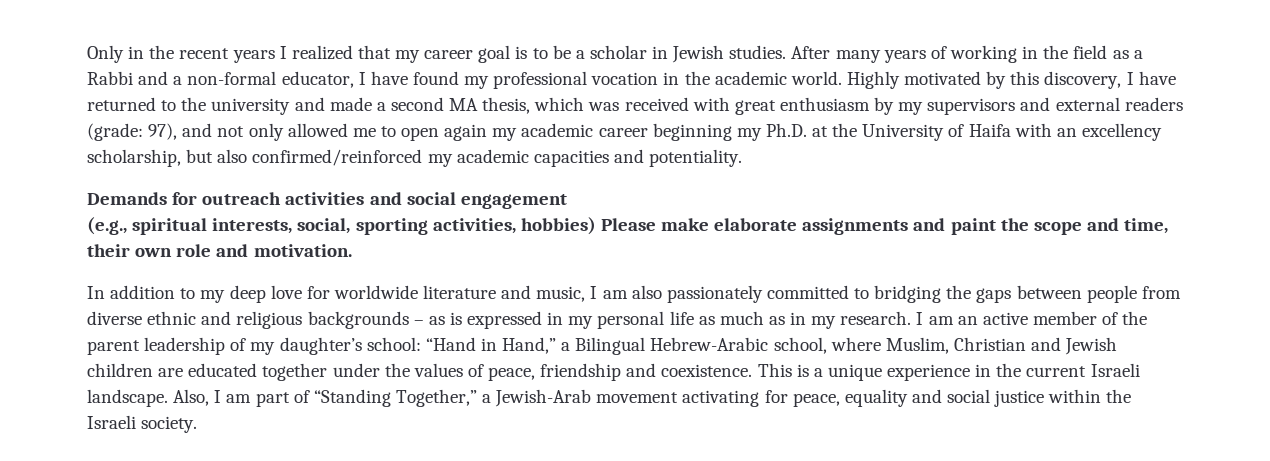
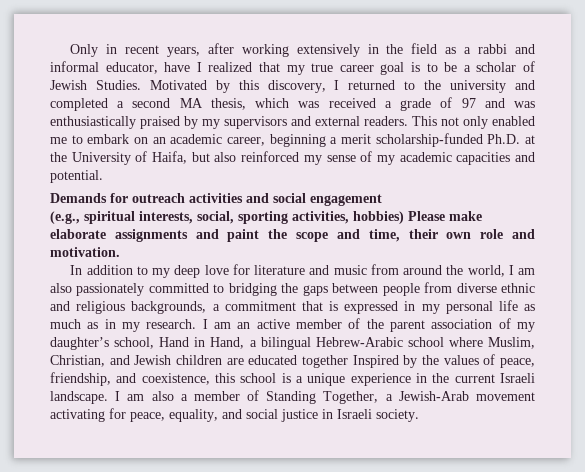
- Only in the recent years I realized that my career goal is to be a scholar in Jewish studies. After many years of working in the field as a Rabbi and a non-formal educator, I have found my professional vocation in the academic world. Highly motivated by this discovery, I have returned to the university and made a second MA thesis, which was received with great enthusiasm by my supervisors and external readers (grade: 97), and not only allowed me to open again my academic career beginning my Ph.D. at the University of Haifa with an excellency scholarship, but also confirmed/reinforced my academic capacities and potentiality.
+ Only in recent years, after working extensively in the field as a rabbi and informal educator, have I realized that my true career goal is to be a scholar of Jewish Studies. Motivated by this discovery, I returned to the university and completed a second MA thesis, which was received a grade of 97 and was enthusiastically praised by my supervisors and external readers. This not only enabled me to embark on an academic career, beginning a merit scholarship-funded Ph.D. at the University of Haifa, but also reinforced my sense of my academic capacities and potential.
- In addition to my deep love for worldwide literature and music, I am also passionately committed to bridging the gaps between people from diverse ethnic and religious backgrounds – as is expressed in my personal life as much as in my research.
+ In addition to my deep love for literature and music from around the world, I am also passionately committed to bridging the gaps between people from diverse ethnic and religious backgrounds, a commitment that is expressed in my personal life as much as in my research.
- I am an active member of the parent leadership of my daughter’s school: “Hand in Hand,” a Bilingual Hebrew-Arabic school, where Muslim, Christian and Jewish children are educated together under the values of peace, friendship and coexistence. This is a unique experience in the current Israeli landscape.
+ I am an active member of the parent association of my daughter’s school, Hand in Hand, a bilingual Hebrew-Arabic school where Muslim, Christian, and Jewish children are educated together Inspired by the values of peace, friendship, and coexistence, this school is a unique experience in the current Israeli landscape.
- Also, I am part of “Standing Together,” a Jewish-Arab movement activating for peace, equality and social justice within the Israeli society.
+ I am also a member of Standing Together, a Jewish-Arab movement activating for peace, equality, and social justice in Israeli society.

